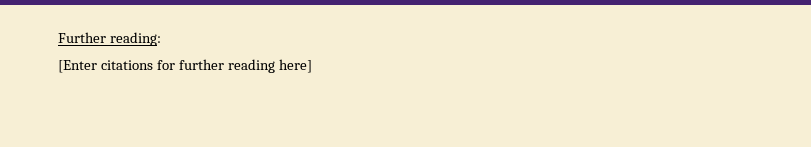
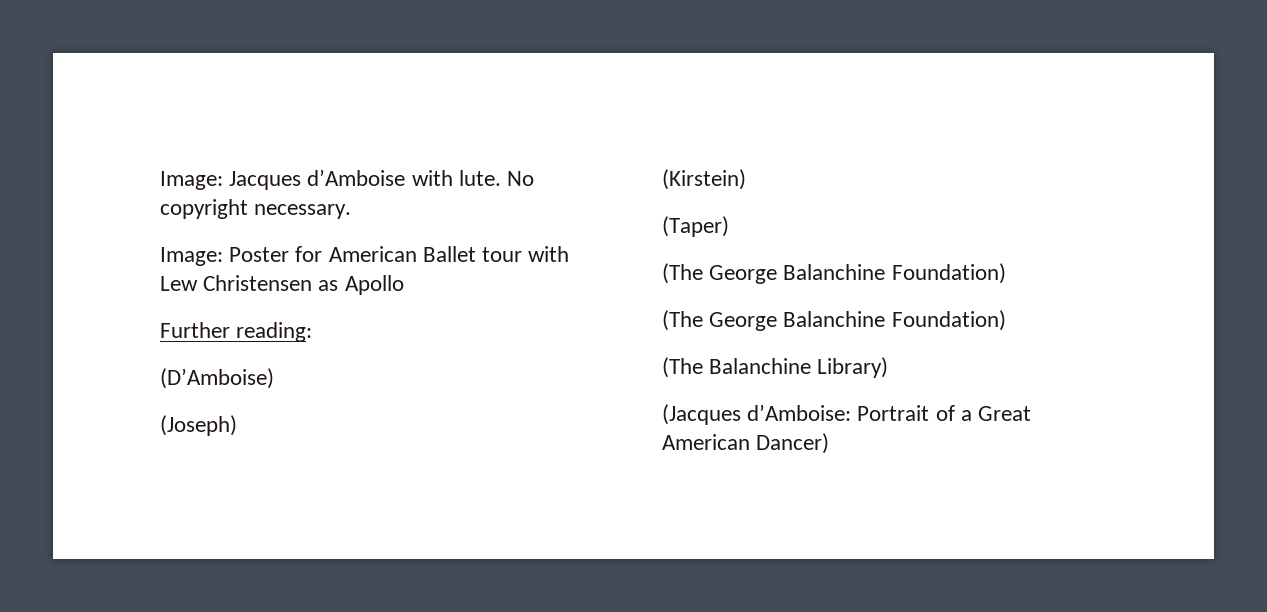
+ Image: Jacques d’Amboise with lute. No copyright necessary.
+ Image: Poster for American Ballet tour with Lew Christensen as Apollo
  Further reading:
- [Enter citations for further reading here]
+ (D’Amboise)
+ (Joseph)
+ (Kirstein)
+ (Taper)
+ (The George Balanchine Foundation)
+ (The George Balanchine Foundation)
+ (The Balanchine Library)
+ (Jacques d’Amboise: Portrait of a Great American Dancer)

